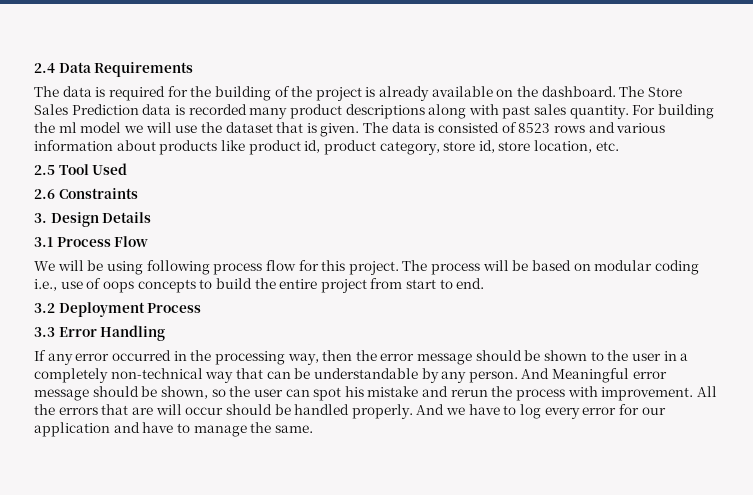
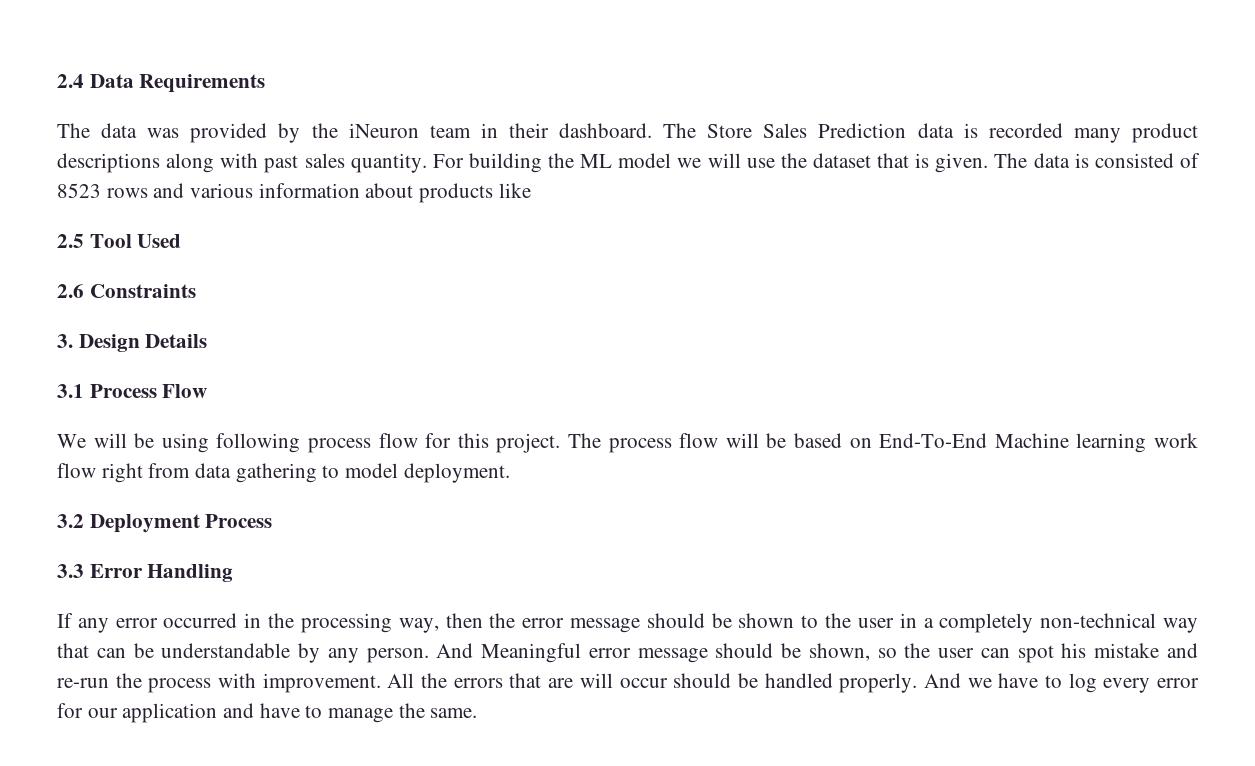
- The data is required for the building of the project is already available on the dashboard.
+ The data was provided by the iNeuron team in their dashboard.
- For building the ml model we will use the dataset that is given.
+ For building the ML model we will use the dataset that is given.
- The data is consisted of 8523 rows and various information about products like product id, product category, store id, store location, etc.
+ The data is consisted of 8523 rows and various information about products like
- The process will be based on modular coding i.e., use of oops concepts to build the entire project from start to end.
+ The process flow will be based on End-To-End Machine learning work flow right from data gathering to model deployment.
- And Meaningful error message should be shown, so the user can spot his mistake and rerun the process with improvement.
+ And Meaningful error message should be shown, so the user can spot his mistake and re-run the process with improvement.

